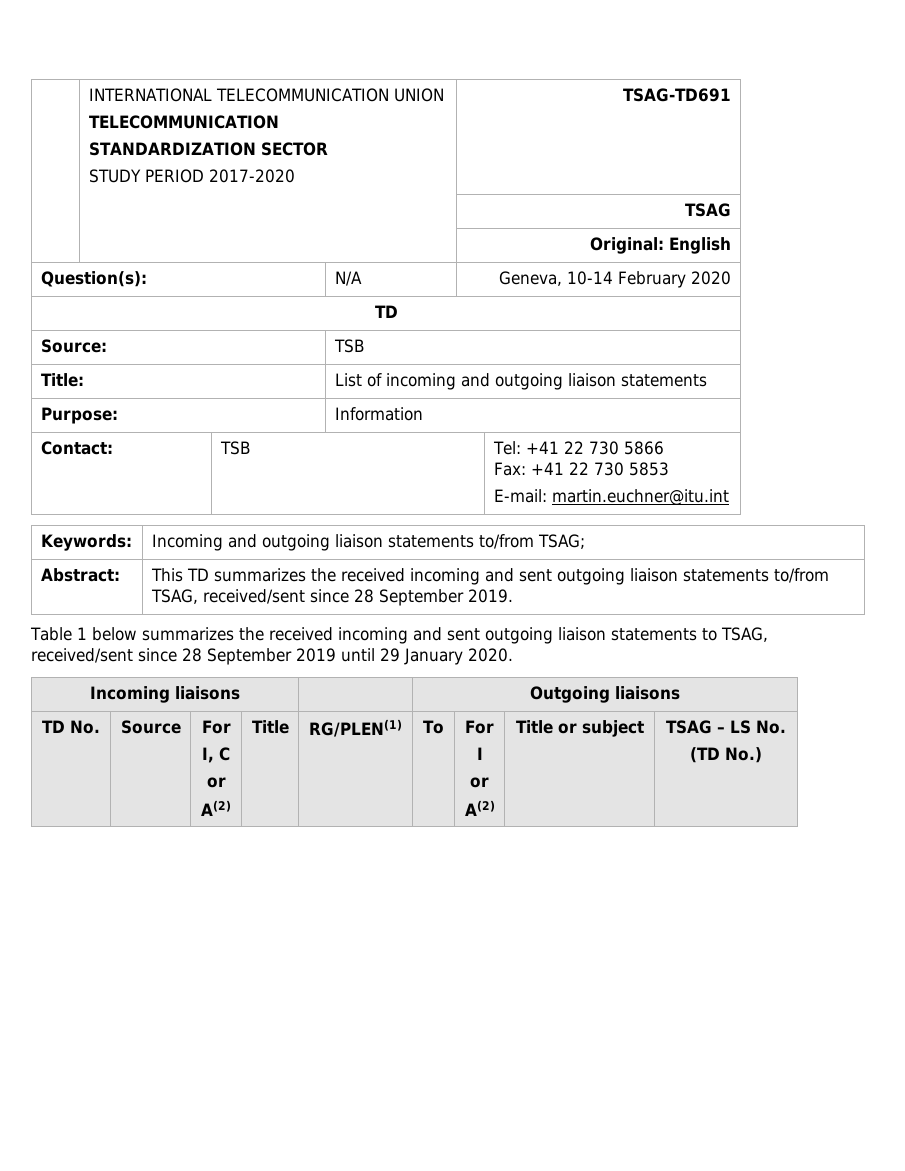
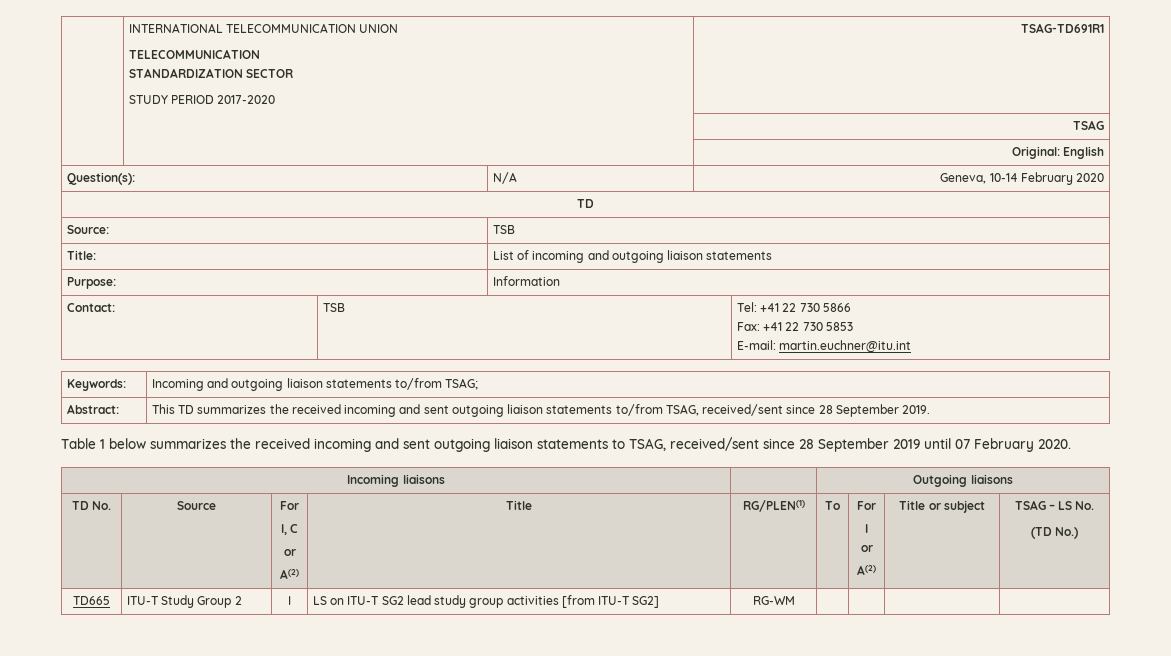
  | INTERNATIONAL TELECOMMUNICATION UNION
  TELECOMMUNICATION
  STANDARDIZATION SECTOR
- STUDY PERIOD 2017-2020 | TSAG-TD691
+ STUDY PERIOD 2017-2020 | TSAG-TD691R1
- Table 1 below summarizes the received incoming and sent outgoing liaison statements to TSAG, received/sent since 28 September 2019 until 29 January 2020.
+ Table 1 below summarizes the received incoming and sent outgoing liaison statements to TSAG, received/sent since 28 September 2019 until 07 February 2020.
+ TD665 | ITU-T Study Group 2 | I | LS on ITU-T SG2 lead study group activities [from ITU-T SG2] | RG-WM | | | |

